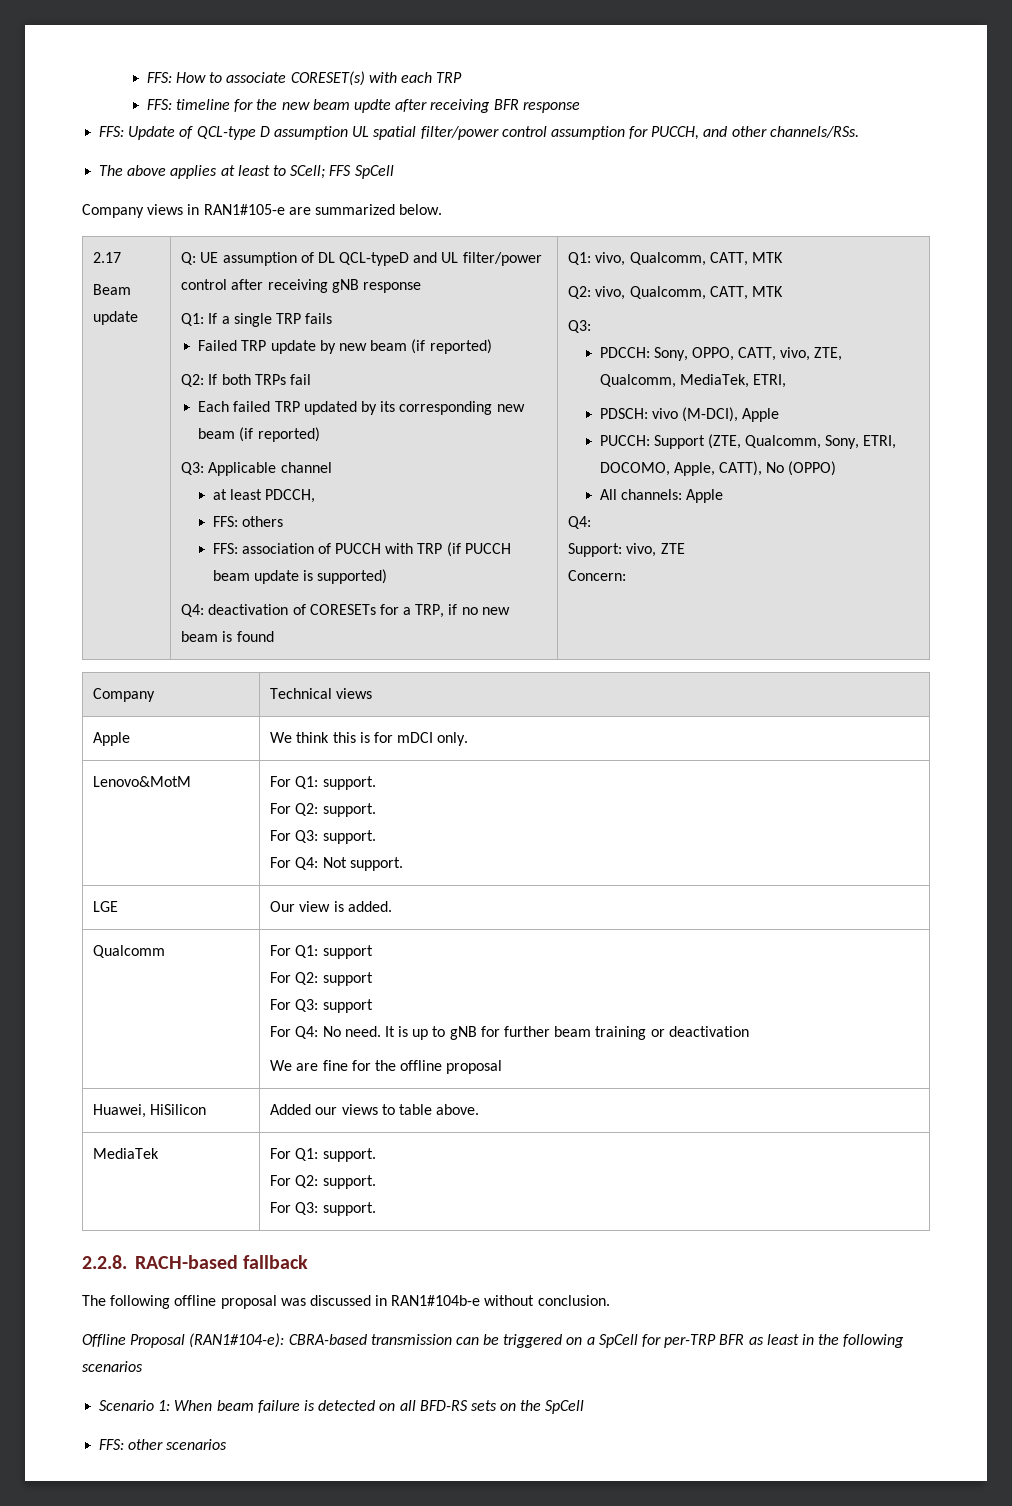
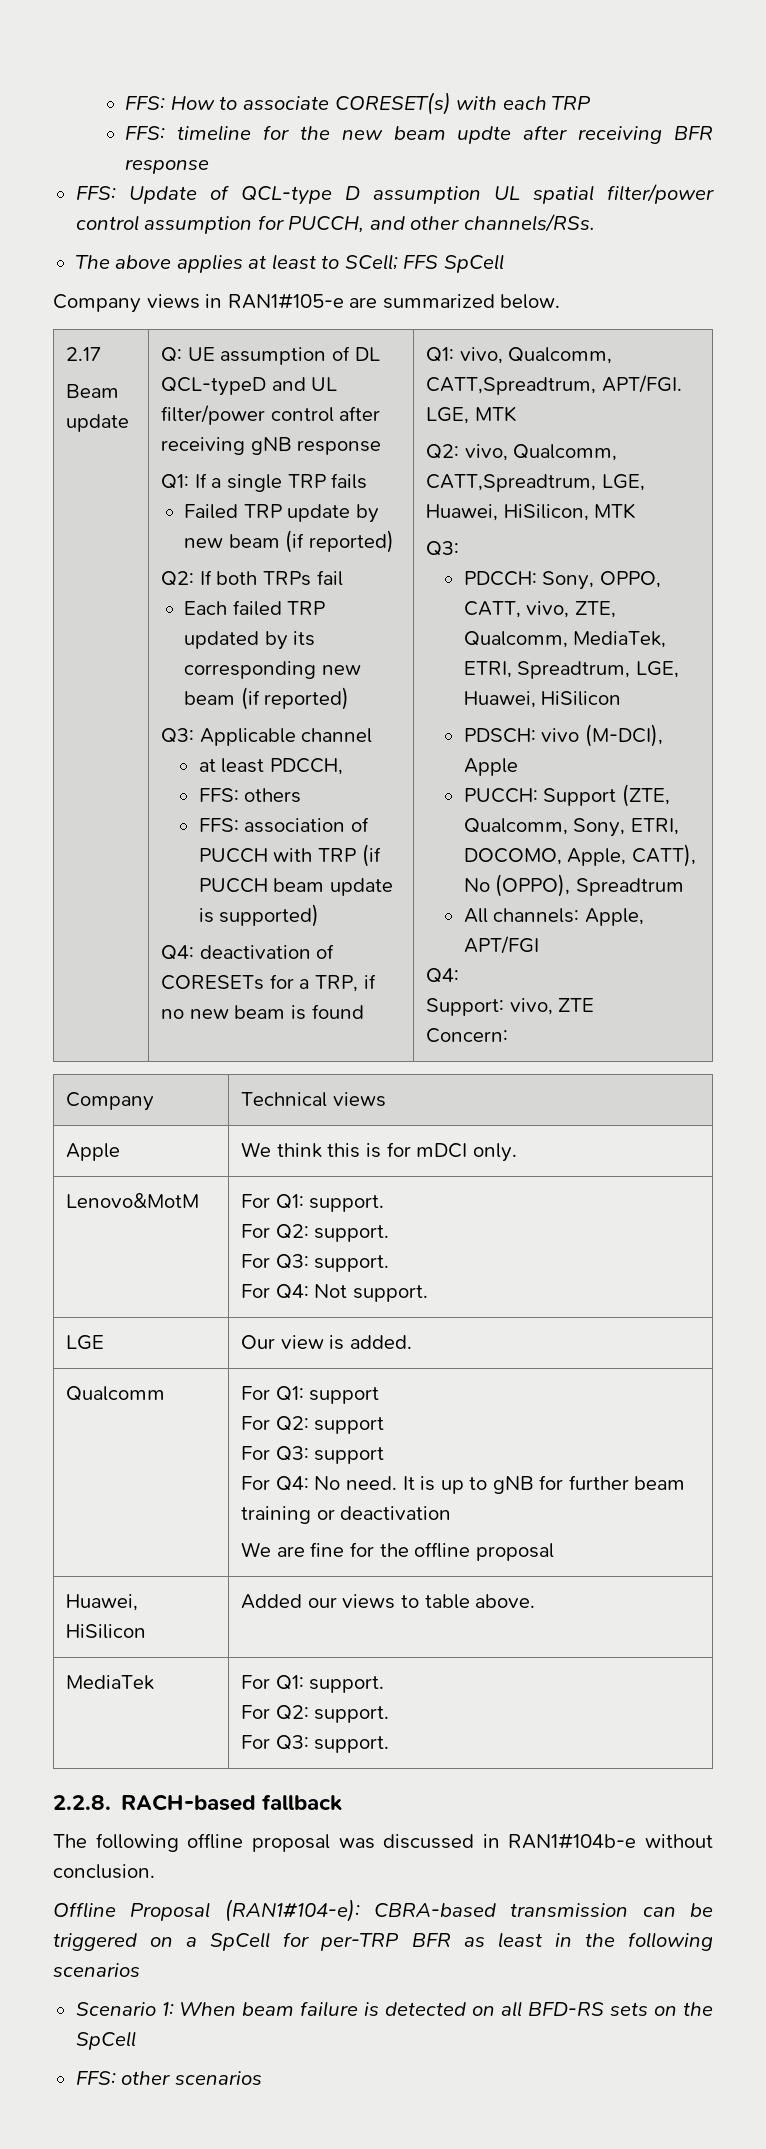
- Q1: vivo, Qualcomm, CATT, MTK
+ Q1: vivo, Qualcomm, CATT,Spreadtrum, APT/FGI. LGE, MTK
- Q2: vivo, Qualcomm, CATT, MTK
+ Q2: vivo, Qualcomm, CATT,Spreadtrum, LGE, Huawei, HiSilicon, MTK
- PDCCH: Sony, OPPO, CATT, vivo, ZTE, Qualcomm, MediaTek, ETRI,
+ PDCCH: Sony, OPPO, CATT, vivo, ZTE, Qualcomm, MediaTek, ETRI, Spreadtrum, LGE, Huawei, HiSilicon
- PUCCH: Support (ZTE, Qualcomm, Sony, ETRI, DOCOMO, Apple, CATT), No (OPPO)
+ PUCCH: Support (ZTE, Qualcomm, Sony, ETRI, DOCOMO, Apple, CATT), No (OPPO), Spreadtrum
- All channels: Apple
+ All channels: Apple, APT/FGI

